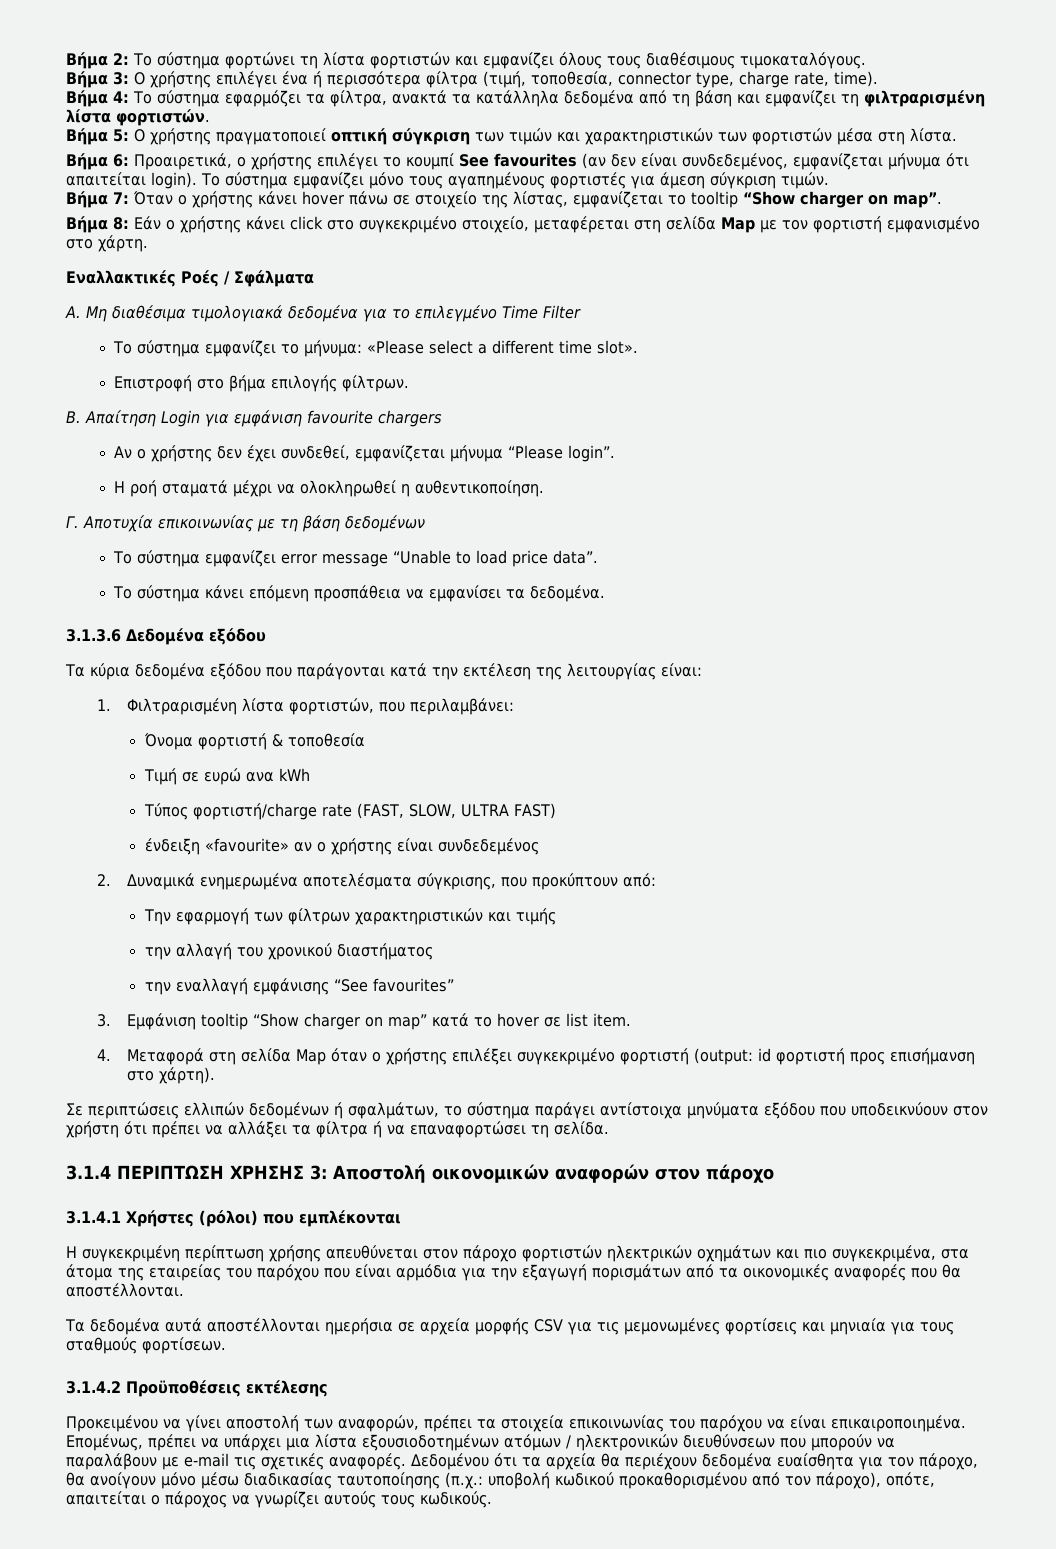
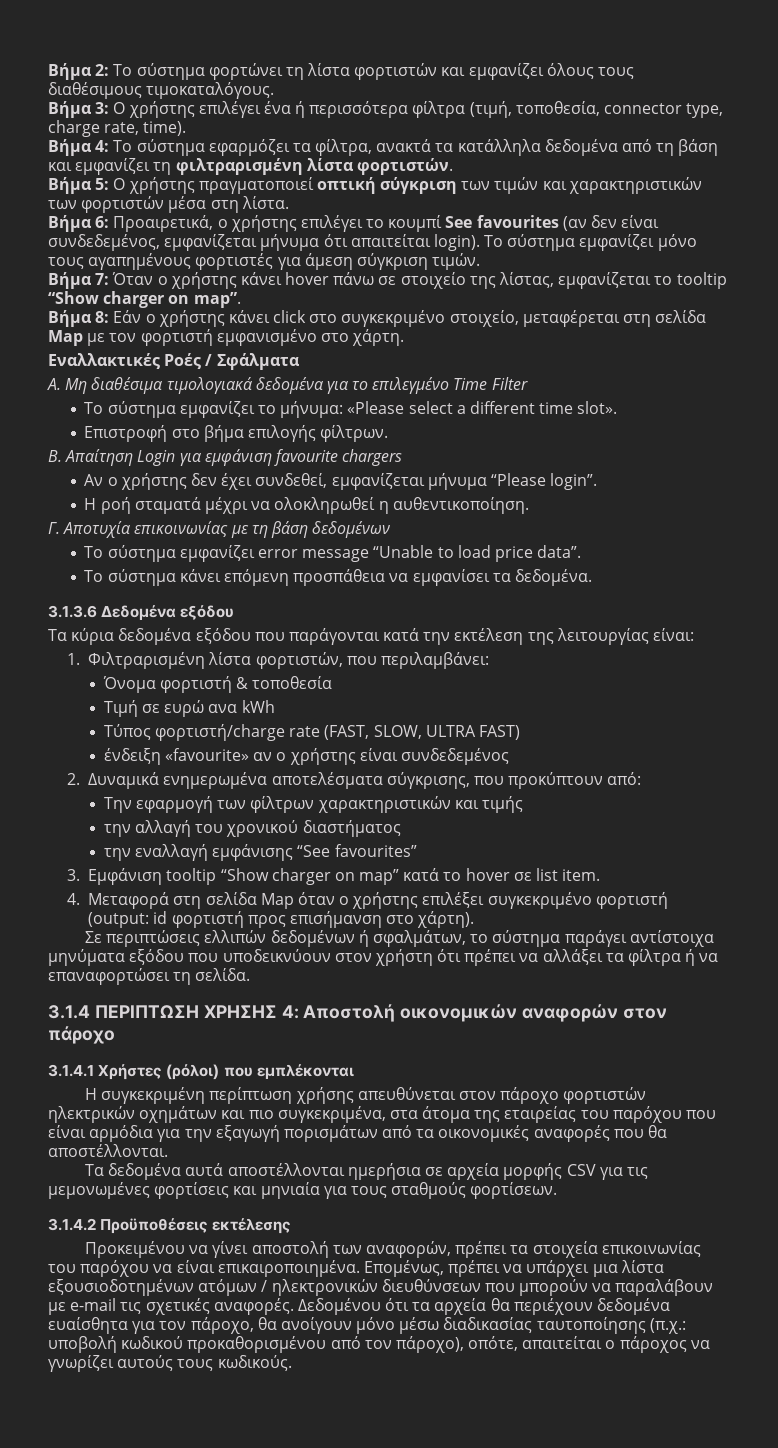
- 3.1.4 ΠΕΡΙΠΤΩΣΗ ΧΡΗΣΗΣ 3: Αποστολή οικονομικών αναφορών στον πάροχο
+ 3.1.4 ΠΕΡΙΠΤΩΣΗ ΧΡΗΣΗΣ 4: Αποστολή οικονομικών αναφορών στον πάροχο

